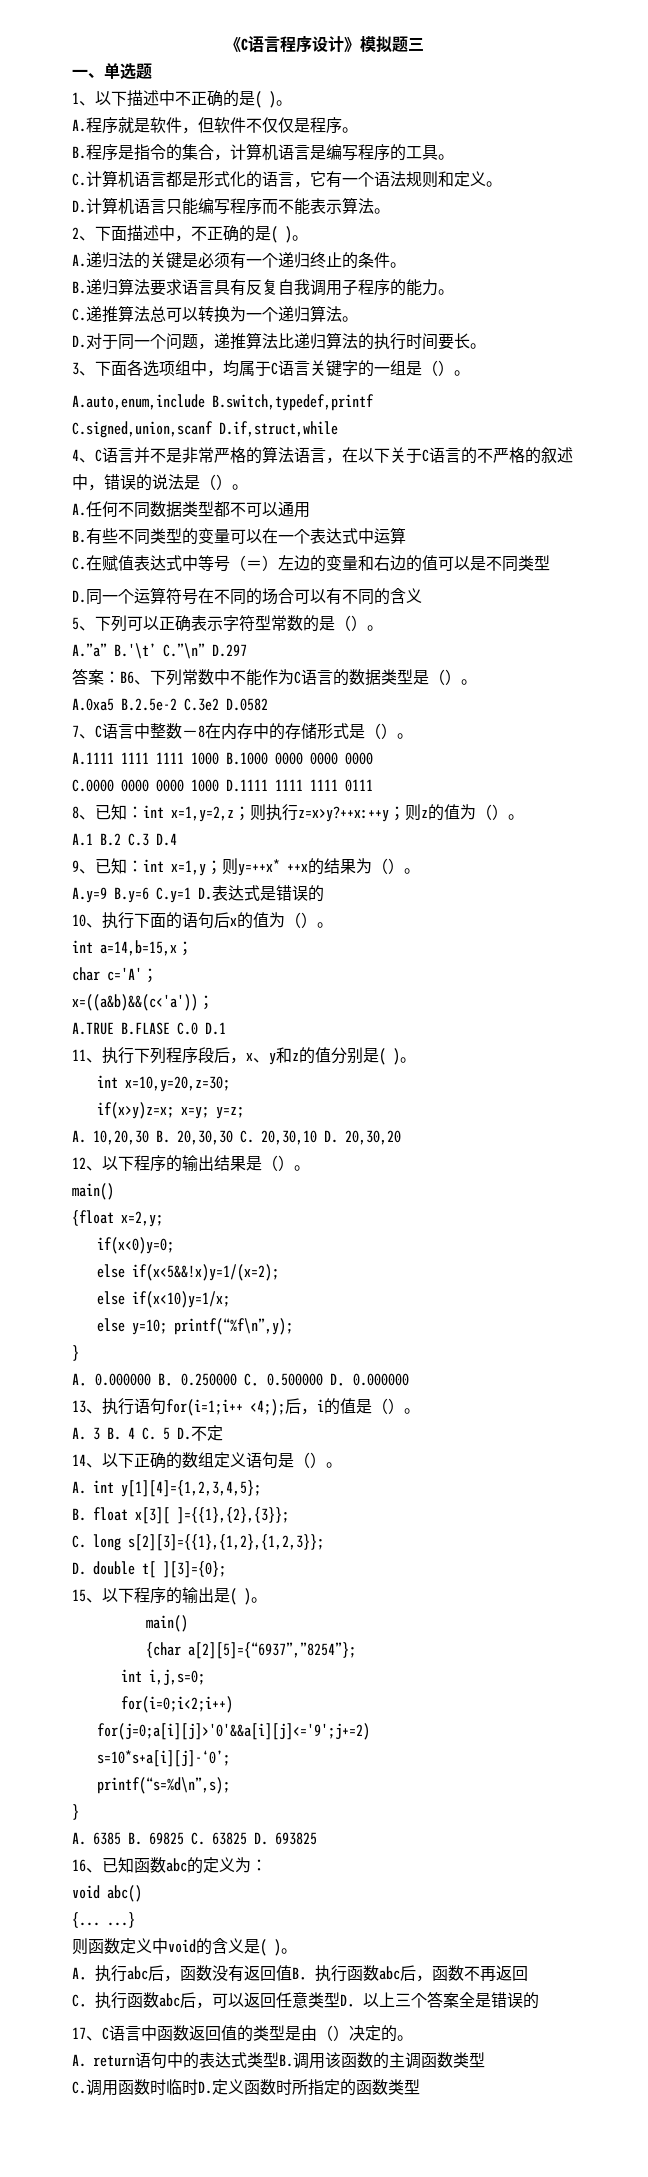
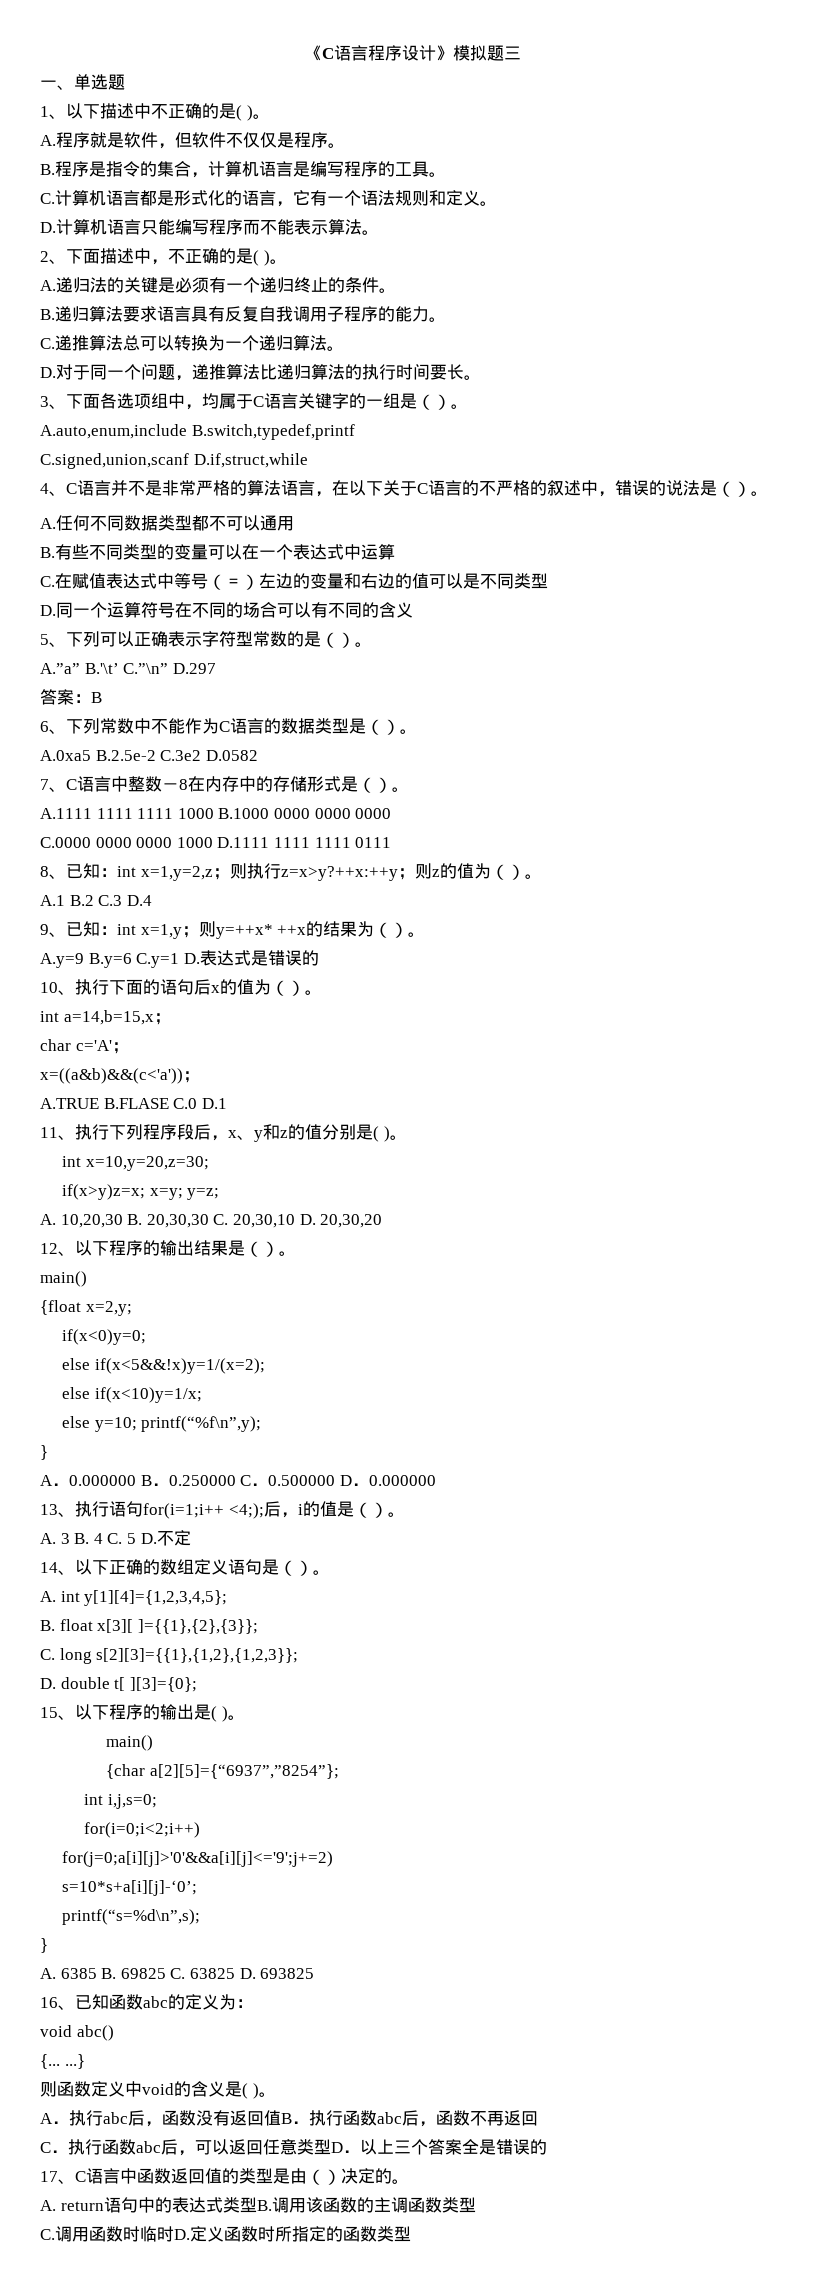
- 答案：B6、下列常数中不能作为C语言的数据类型是（）。
+ 答案：B
+ 6、下列常数中不能作为C语言的数据类型是（）。

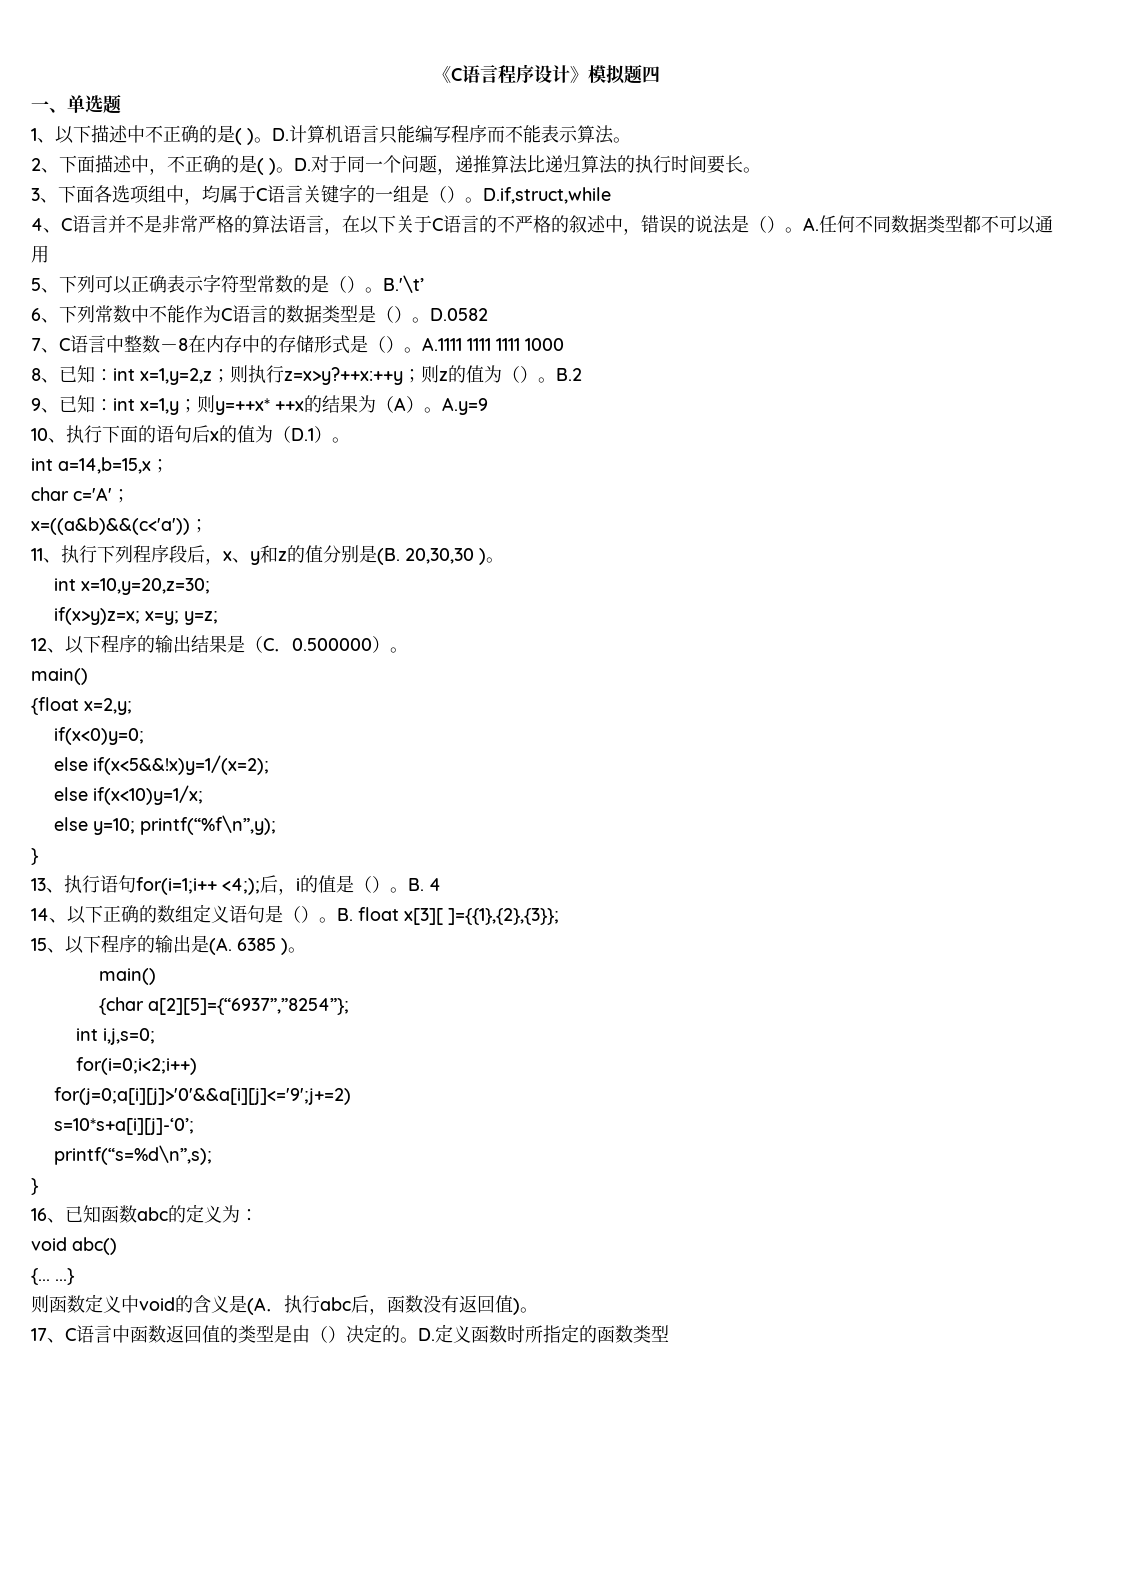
- 《C语言程序设计》模拟题三
+ 《C语言程序设计》模拟题四
- 1、以下描述中不正确的是( )。
- A.程序就是软件，但软件不仅仅是程序。
- B.程序是指令的集合，计算机语言是编写程序的工具。
- C.计算机语言都是形式化的语言，它有一个语法规则和定义。
- D.计算机语言只能编写程序而不能表示算法。
+ 1、以下描述中不正确的是( )。D.计算机语言只能编写程序而不能表示算法。
- 2、下面描述中，不正确的是( )。
- A.递归法的关键是必须有一个递归终止的条件。
- B.递归算法要求语言具有反复自我调用子程序的能力。
- C.递推算法总可以转换为一个递归算法。
- D.对于同一个问题，递推算法比递归算法的执行时间要长。
+ 2、下面描述中，不正确的是( )。D.对于同一个问题，递推算法比递归算法的执行时间要长。
- 3、下面各选项组中，均属于C语言关键字的一组是（）。
- A.auto,enum,include B.switch,typedef,printf
- C.signed,union,scanf D.if,struct,while
+ 3、下面各选项组中，均属于C语言关键字的一组是（）。D.if,struct,while
- 4、C语言并不是非常严格的算法语言，在以下关于C语言的不严格的叙述中，错误的说法是（）。
- A.任何不同数据类型都不可以通用
+ 4、C语言并不是非常严格的算法语言，在以下关于C语言的不严格的叙述中，错误的说法是（）。A.任何不同数据类型都不可以通用
- B.有些不同类型的变量可以在一个表达式中运算
- C.在赋值表达式中等号（＝）左边的变量和右边的值可以是不同类型
- D.同一个运算符号在不同的场合可以有不同的含义
- 5、下列可以正确表示字符型常数的是（）。
- A.”a” B.'\t’ C.”\n” D.297
- 答案：B
+ 5、下列可以正确表示字符型常数的是（）。B.'\t’
- 6、下列常数中不能作为C语言的数据类型是（）。
- A.0xa5 B.2.5e-2 C.3e2 D.0582
+ 6、下列常数中不能作为C语言的数据类型是（）。D.0582
- 7、C语言中整数－8在内存中的存储形式是（）。
- A.1111 1111 1111 1000 B.1000 0000 0000 0000
- C.0000 0000 0000 1000 D.1111 1111 1111 0111
+ 7、C语言中整数－8在内存中的存储形式是（）。A.1111 1111 1111 1000
- 8、已知：int x=1,y=2,z；则执行z=x>y?++x:++y；则z的值为（）。
- A.1 B.2 C.3 D.4
+ 8、已知：int x=1,y=2,z；则执行z=x>y?++x:++y；则z的值为（）。B.2
- 9、已知：int x=1,y；则y=++x* ++x的结果为（）。
- A.y=9 B.y=6 C.y=1 D.表达式是错误的
+ 9、已知：int x=1,y；则y=++x* ++x的结果为（A）。A.y=9
- 10、执行下面的语句后x的值为（）。
+ 10、执行下面的语句后x的值为（D.1）。
- A.TRUE B.FLASE C.0 D.1
- 11、执行下列程序段后，x、y和z的值分别是( )。
+ 11、执行下列程序段后，x、y和z的值分别是(B. 20,30,30 )。
- A. 10,20,30 B. 20,30,30 C. 20,30,10 D. 20,30,20
- 12、以下程序的输出结果是（）。
+ 12、以下程序的输出结果是（C．0.500000）。
- A．0.000000 B．0.250000 C．0.500000 D．0.000000
- 13、执行语句for(i=1;i++ <4;);后，i的值是（）。
- A. 3 B. 4 C. 5 D.不定
+ 13、执行语句for(i=1;i++ <4;);后，i的值是（）。B. 4
- 14、以下正确的数组定义语句是（）。
- A. int y[1][4]={1,2,3,4,5};
- B. float x[3][ ]={{1},{2},{3}};
+ 14、以下正确的数组定义语句是（）。B. float x[3][ ]={{1},{2},{3}};
- C. long s[2][3]={{1},{1,2},{1,2,3}};
- D. double t[ ][3]={0};
- 15、以下程序的输出是( )。
+ 15、以下程序的输出是(A. 6385 )。
- A. 6385 B. 69825 C. 63825 D. 693825
- 则函数定义中void的含义是( )。
- A．执行abc后，函数没有返回值B．执行函数abc后，函数不再返回
- C．执行函数abc后，可以返回任意类型D．以上三个答案全是错误的
+ 则函数定义中void的含义是(A．执行abc后，函数没有返回值)。
- 17、C语言中函数返回值的类型是由（）决定的。
- A. return语句中的表达式类型B.调用该函数的主调函数类型
- C.调用函数时临时D.定义函数时所指定的函数类型
+ 17、C语言中函数返回值的类型是由（）决定的。D.定义函数时所指定的函数类型

